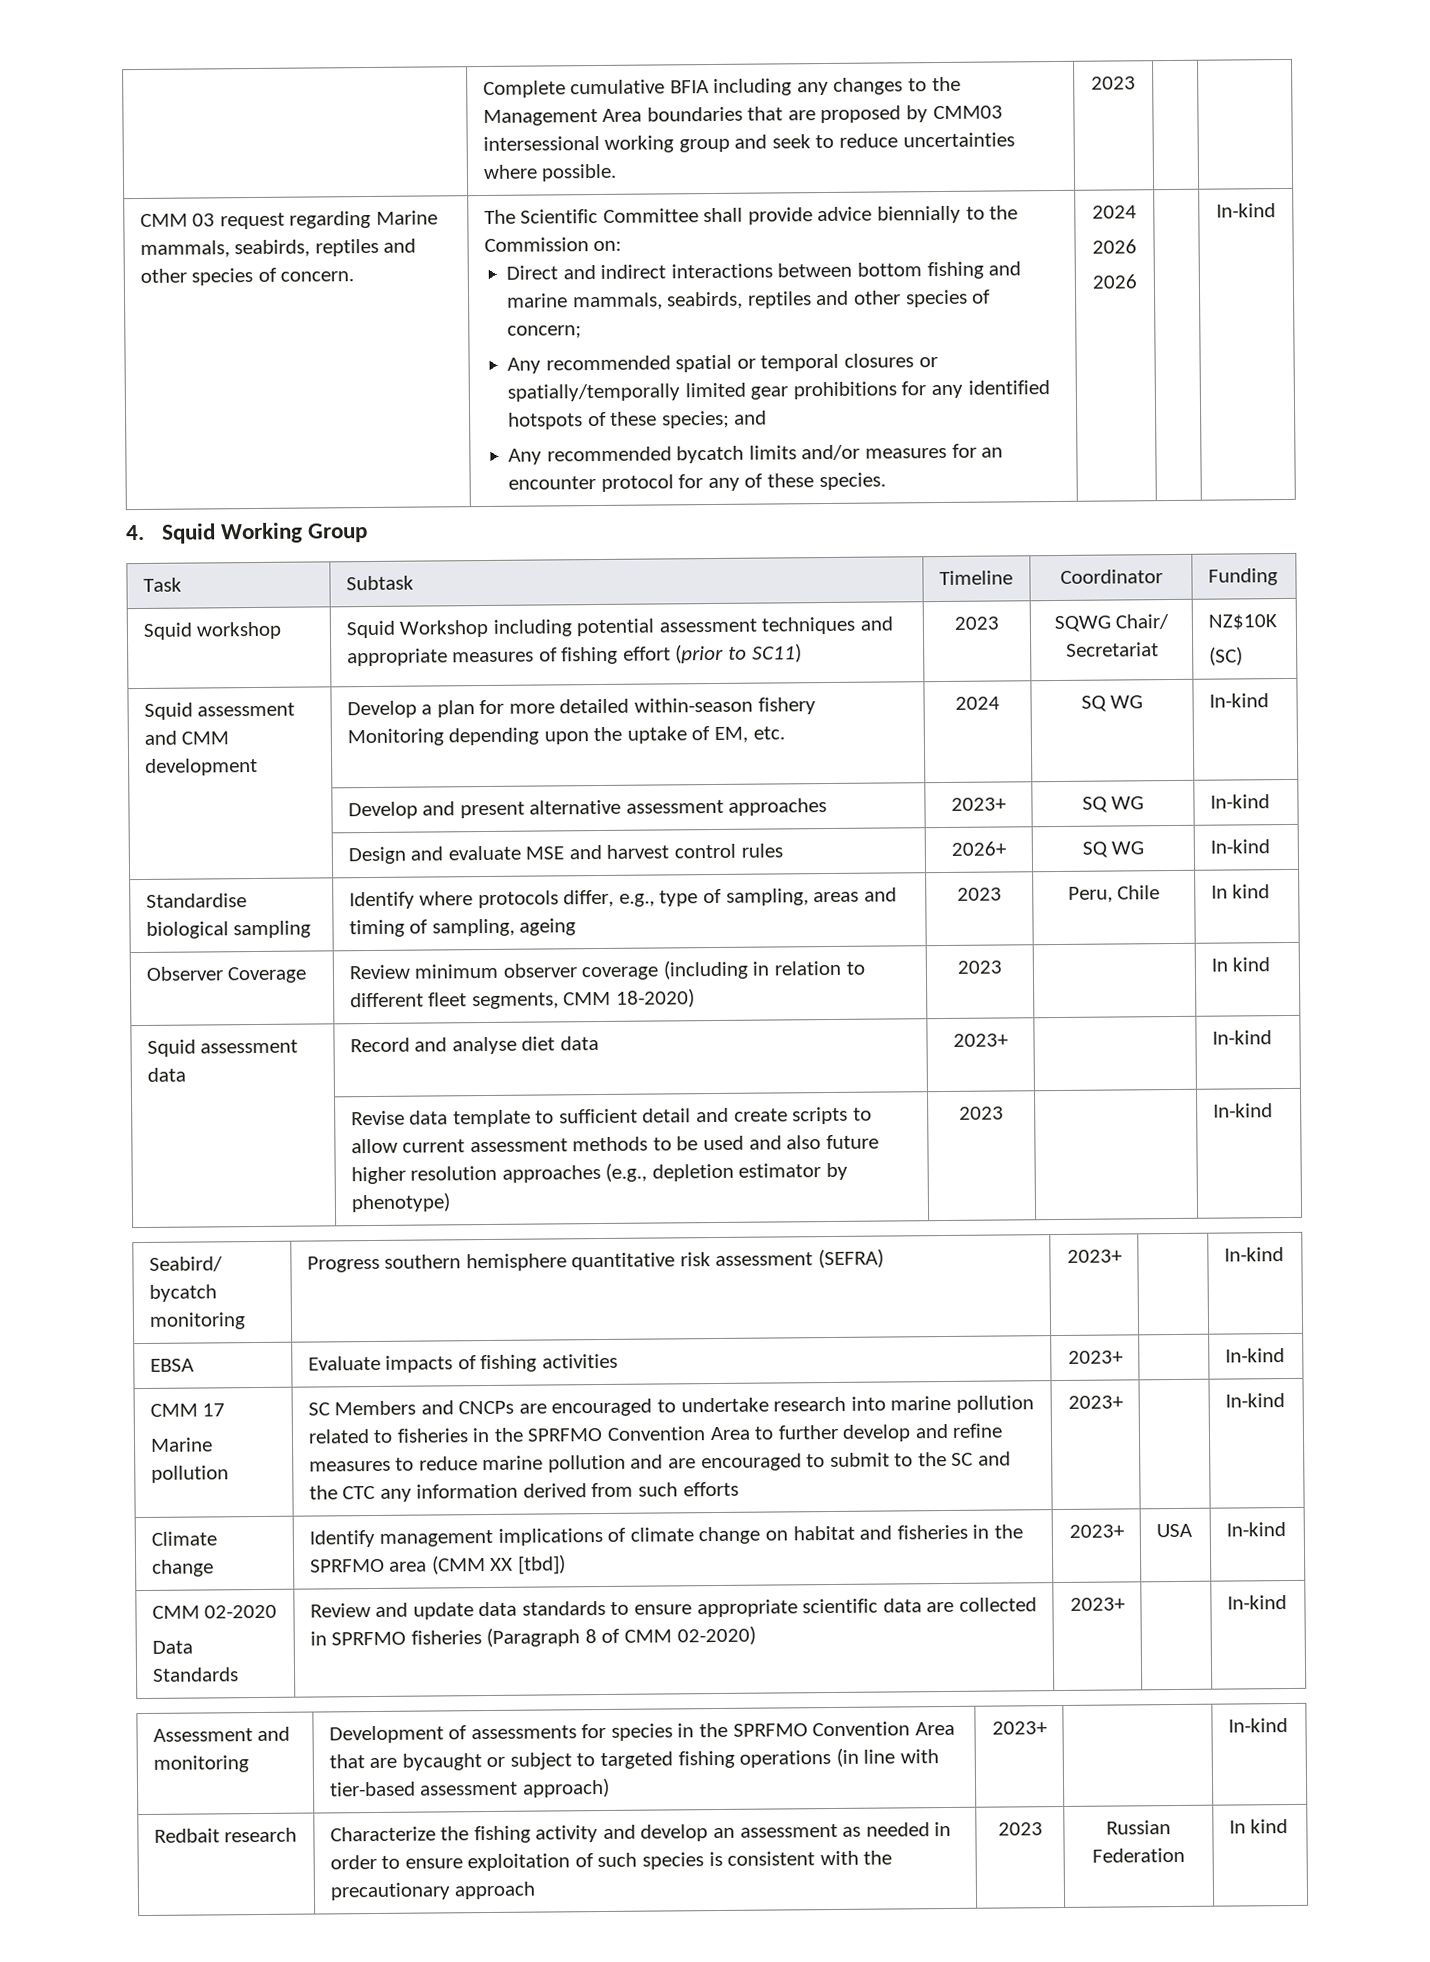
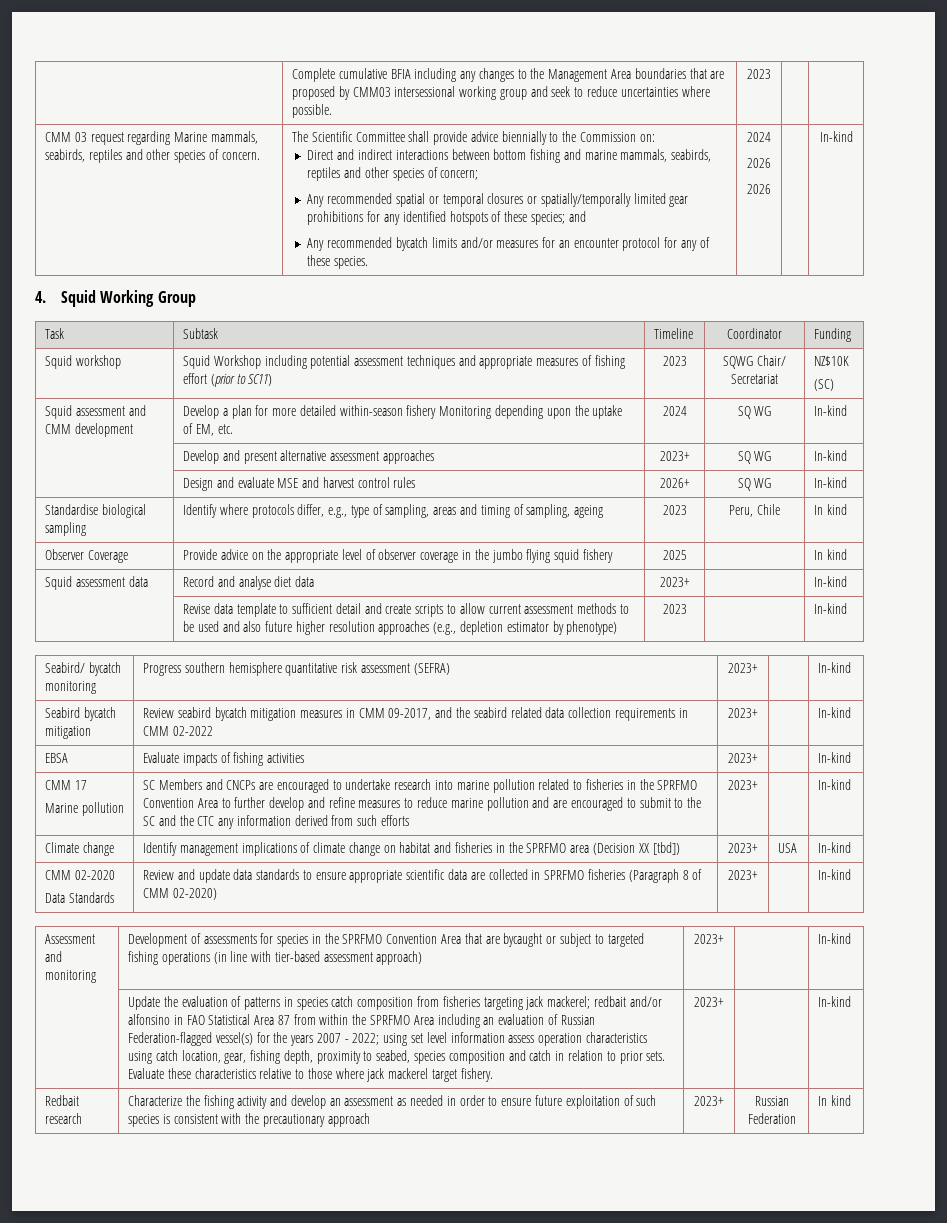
- Observer Coverage | Review minimum observer coverage (including in relation to different fleet segments, CMM 18-2020) | 2023 | | In kind
+ Observer Coverage | Provide advice on the appropriate level of observer coverage in the jumbo flying squid fishery | 2025 | | In kind
+ Seabird bycatch mitigation | Review seabird bycatch mitigation measures in CMM 09-2017, and the seabird related data collection requirements in CMM 02-2022 | 2023+ | | In-kind
- Climate change | Identify management implications of climate change on habitat and fisheries in the SPRFMO area (CMM XX [tbd]) | 2023+ | USA | In-kind
+ Climate change | Identify management implications of climate change on habitat and fisheries in the SPRFMO area (Decision XX [tbd]) | 2023+ | USA | In-kind
+ Update the evaluation of patterns in species catch composition from fisheries targeting jack mackerel; redbait and/or alfonsino in FAO Statistical Area 87 from within the SPRFMO Area including an evaluation of Russian Federation-flagged vessel(s) for the years 2007 - 2022; using set level information assess operation characteristics using catch location, gear, fishing depth, proximity to seabed, species composition and catch in relation to prior sets. Evaluate these characteristics relative to those where jack mackerel target fishery. | 2023+ | | In-kind
- Redbait research | Characterize the fishing activity and develop an assessment as needed in order to ensure exploitation of such species is consistent with the precautionary approach | 2023 | Russian Federation | In kind
+ Redbait research | Characterize the fishing activity and develop an assessment as needed in order to ensure future exploitation of such species is consistent with the precautionary approach | 2023+ | Russian Federation | In kind

